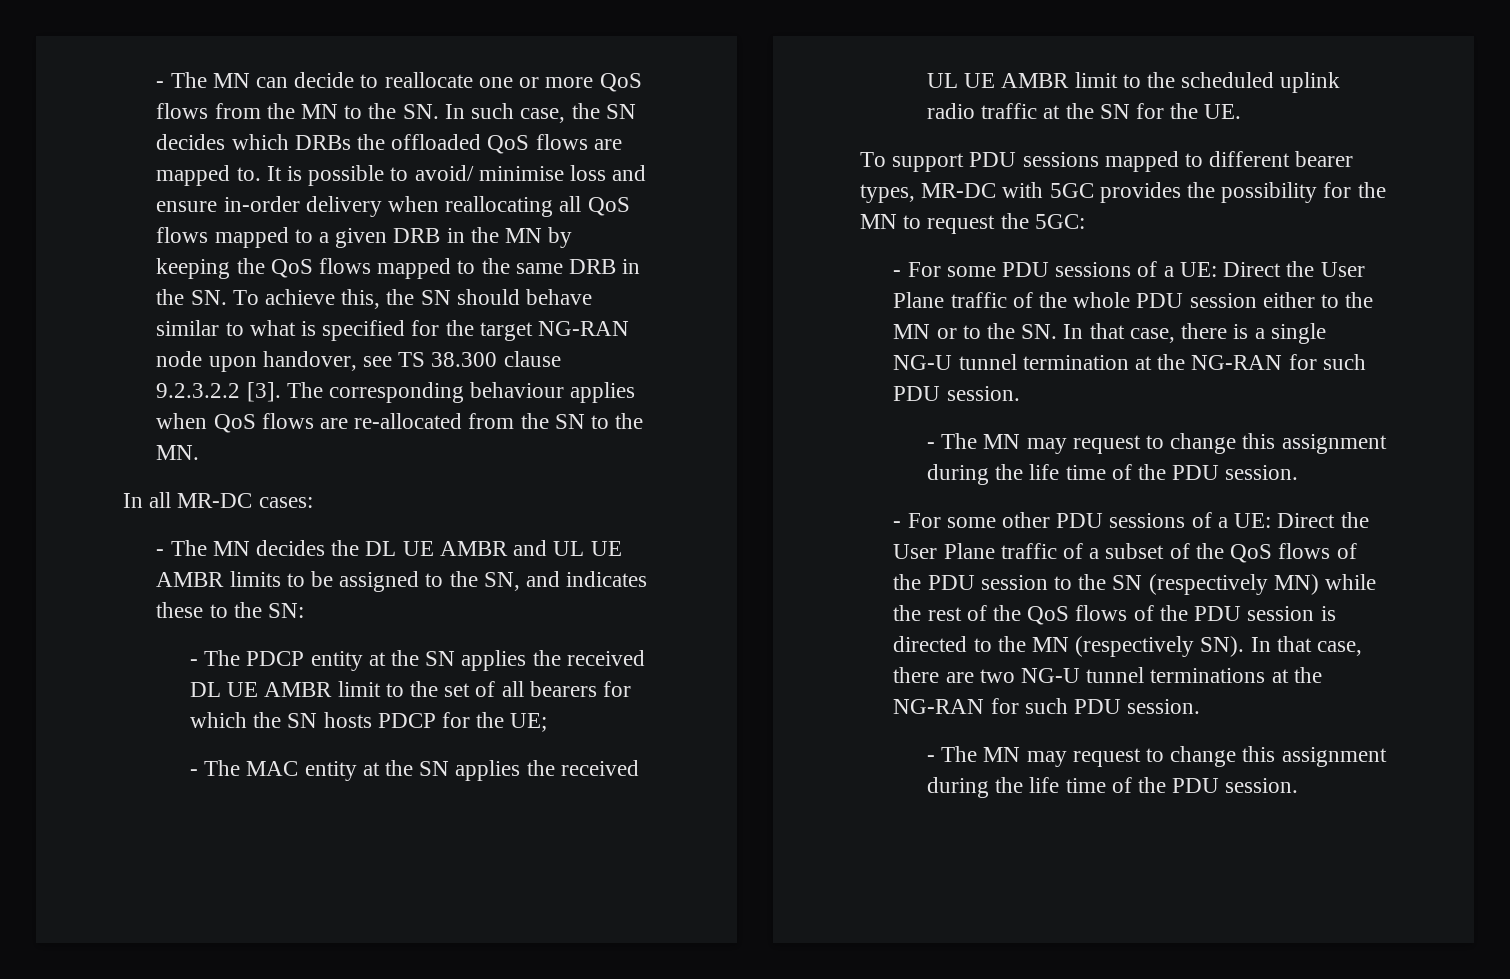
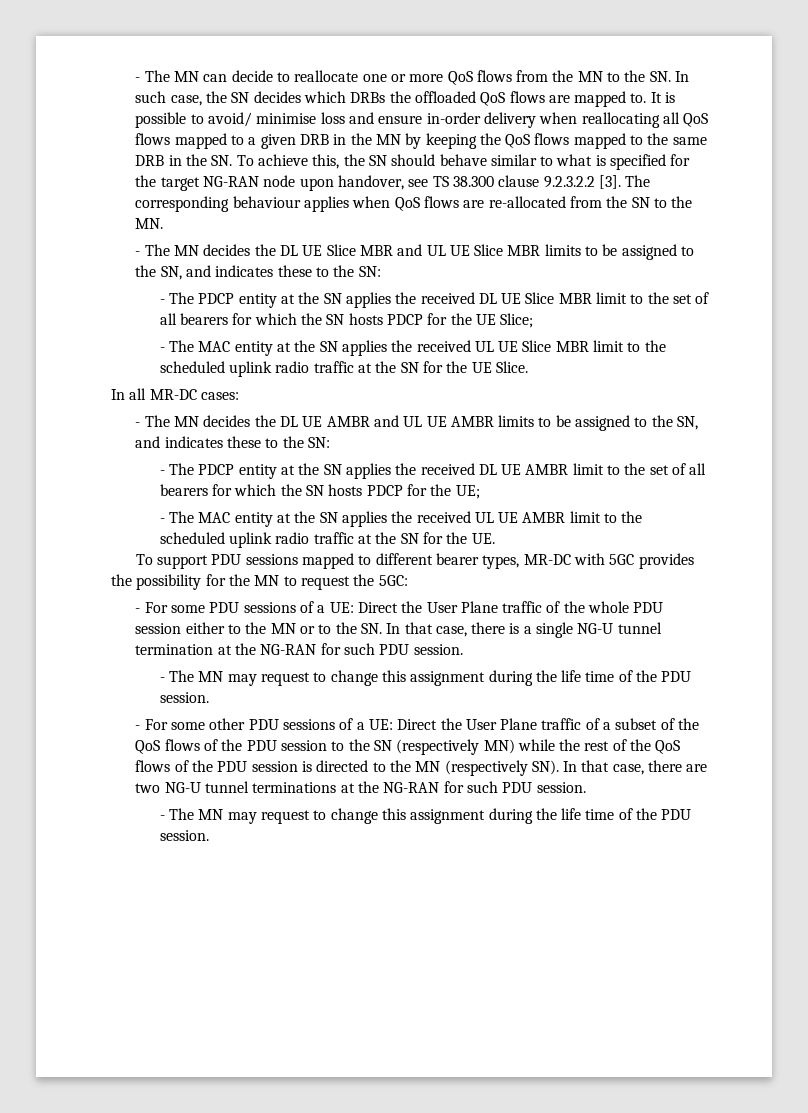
+ - The MN decides the DL UE Slice MBR and UL UE Slice MBR limits to be assigned to the SN, and indicates these to the SN:
+ - The PDCP entity at the SN applies the received DL UE Slice MBR limit to the set of all bearers for which the SN hosts PDCP for the UE Slice;
+ - The MAC entity at the SN applies the received UL UE Slice MBR limit to the scheduled uplink radio traffic at the SN for the UE Slice.

